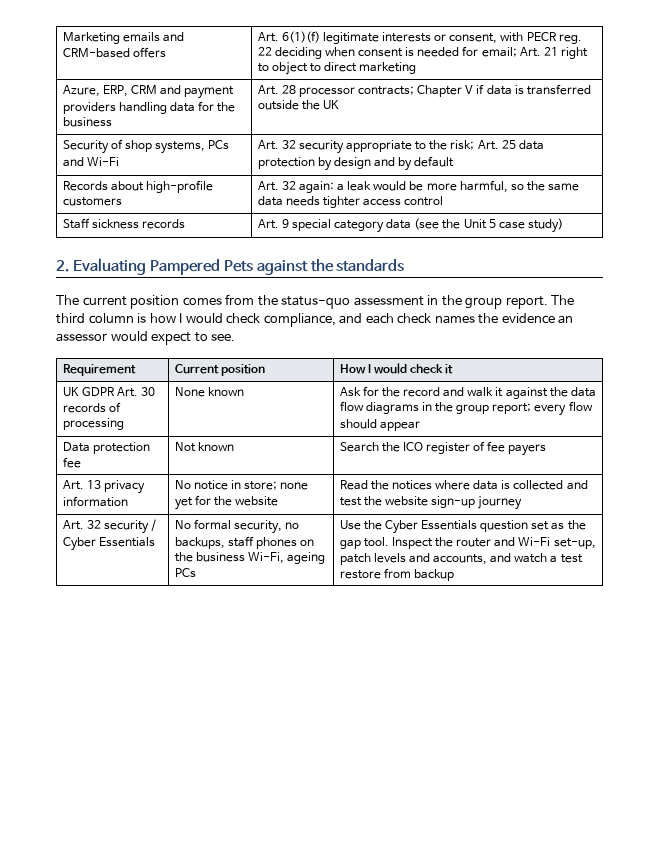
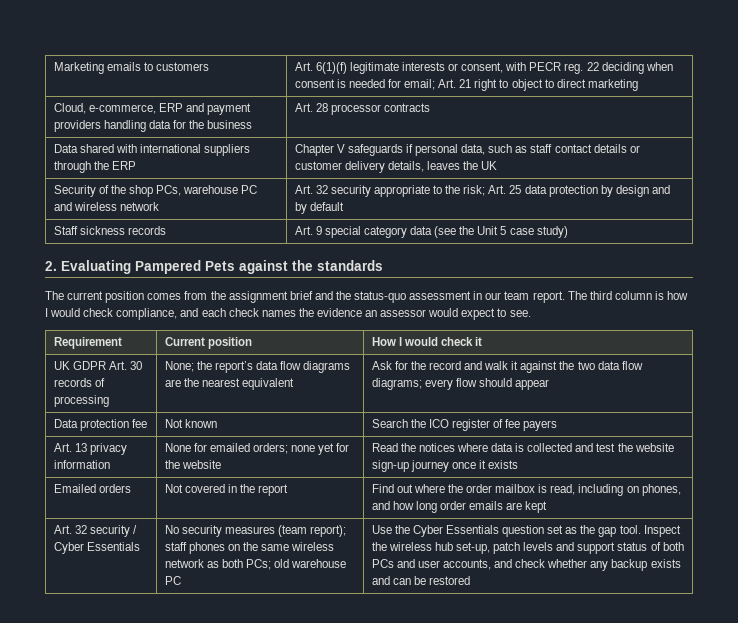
- Marketing emails and CRM-based offers | Art. 6(1)(f) legitimate interests or consent, with PECR reg. 22 deciding when consent is needed for email; Art. 21 right to object to direct marketing
+ Marketing emails to customers | Art. 6(1)(f) legitimate interests or consent, with PECR reg. 22 deciding when consent is needed for email; Art. 21 right to object to direct marketing
- Azure, ERP, CRM and payment providers handling data for the business | Art. 28 processor contracts; Chapter V if data is transferred outside the UK
- Security of shop systems, PCs and Wi-Fi | Art. 32 security appropriate to the risk; Art. 25 data protection by design and by default
+ Cloud, e-commerce, ERP and payment providers handling data for the business | Art. 28 processor contracts
+ Data shared with international suppliers through the ERP | Chapter V safeguards if personal data, such as staff contact details or customer delivery details, leaves the UK
+ Security of the shop PCs, warehouse PC and wireless network | Art. 32 security appropriate to the risk; Art. 25 data protection by design and by default
- Records about high-profile customers | Art. 32 again: a leak would be more harmful, so the same data needs tighter access control
- The current position comes from the status-quo assessment in the group report.
+ The current position comes from the assignment brief and the status-quo assessment in our team report.
- UK GDPR Art. 30 records of processing | None known | Ask for the record and walk it against the data flow diagrams in the group report; every flow should appear
+ UK GDPR Art. 30 records of processing | None; the report’s data flow diagrams are the nearest equivalent | Ask for the record and walk it against the two data flow diagrams; every flow should appear
- Art. 13 privacy information | No notice in store; none yet for the website | Read the notices where data is collected and test the website sign-up journey
+ Art. 13 privacy information | None for emailed orders; none yet for the website | Read the notices where data is collected and test the website sign-up journey once it exists
+ Emailed orders | Not covered in the report | Find out where the order mailbox is read, including on phones, and how long order emails are kept
- No formal security, no backups, staff phones on the business Wi-Fi, ageing PCs
+ No security measures (team report); staff phones on the same wireless network as both PCs; old warehouse PC
- Inspect the router and Wi-Fi set-up, patch levels and accounts, and watch a test restore from backup
+ Inspect the wireless hub set-up, patch levels and support status of both PCs and user accounts, and check whether any backup exists and can be restored

